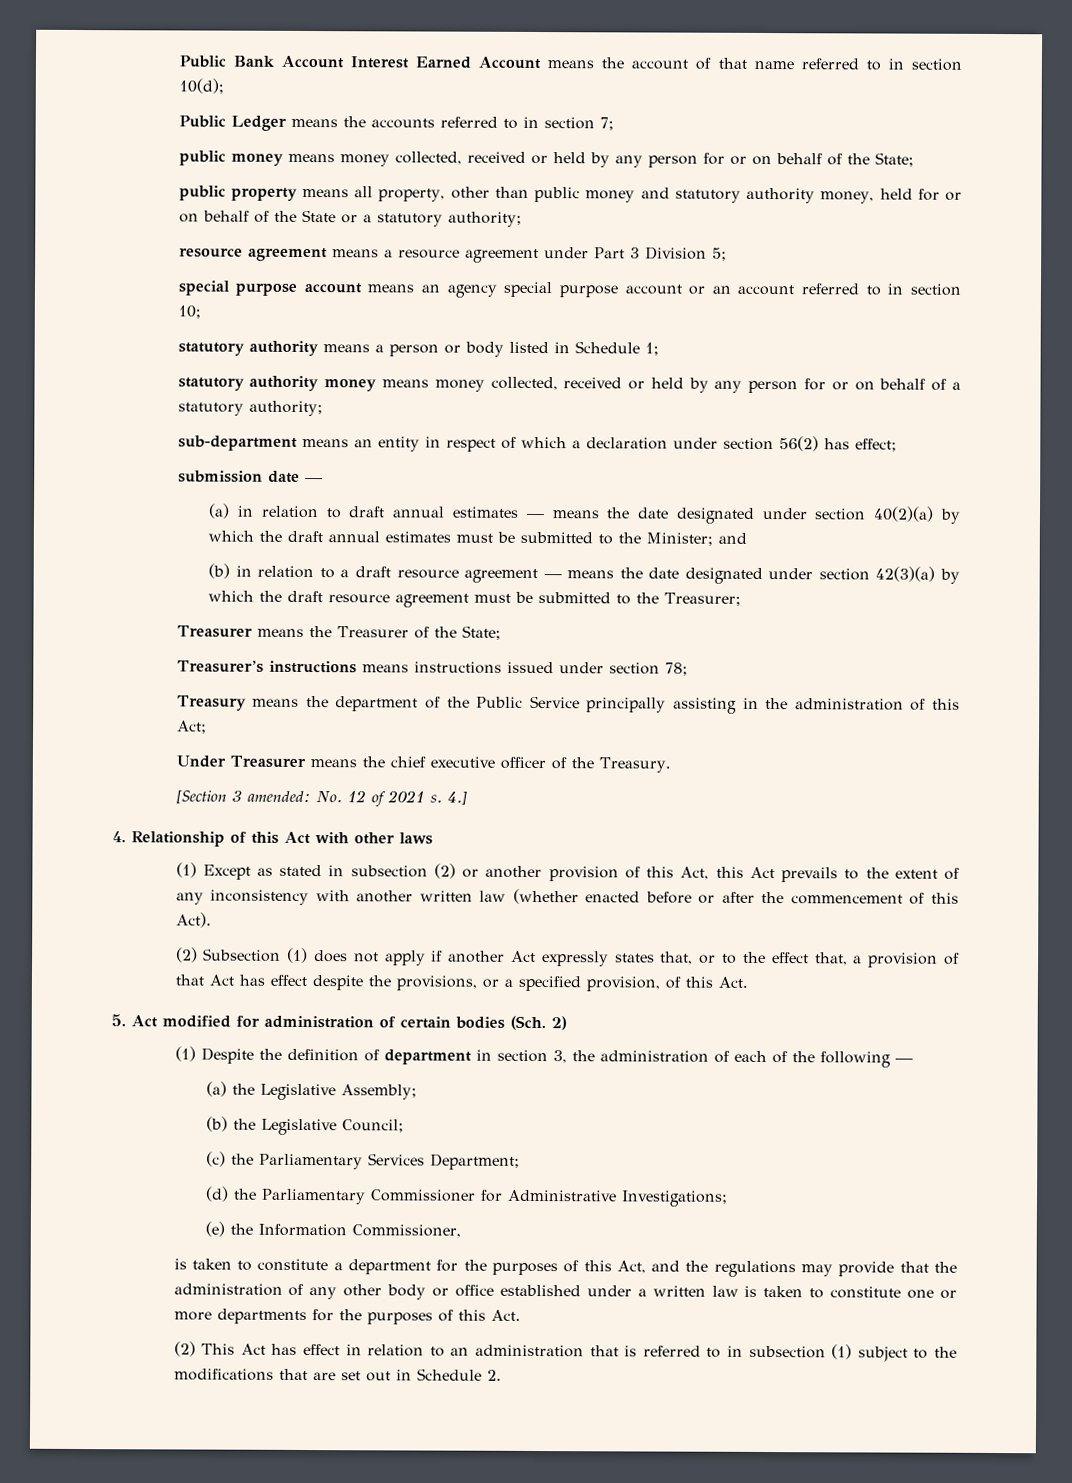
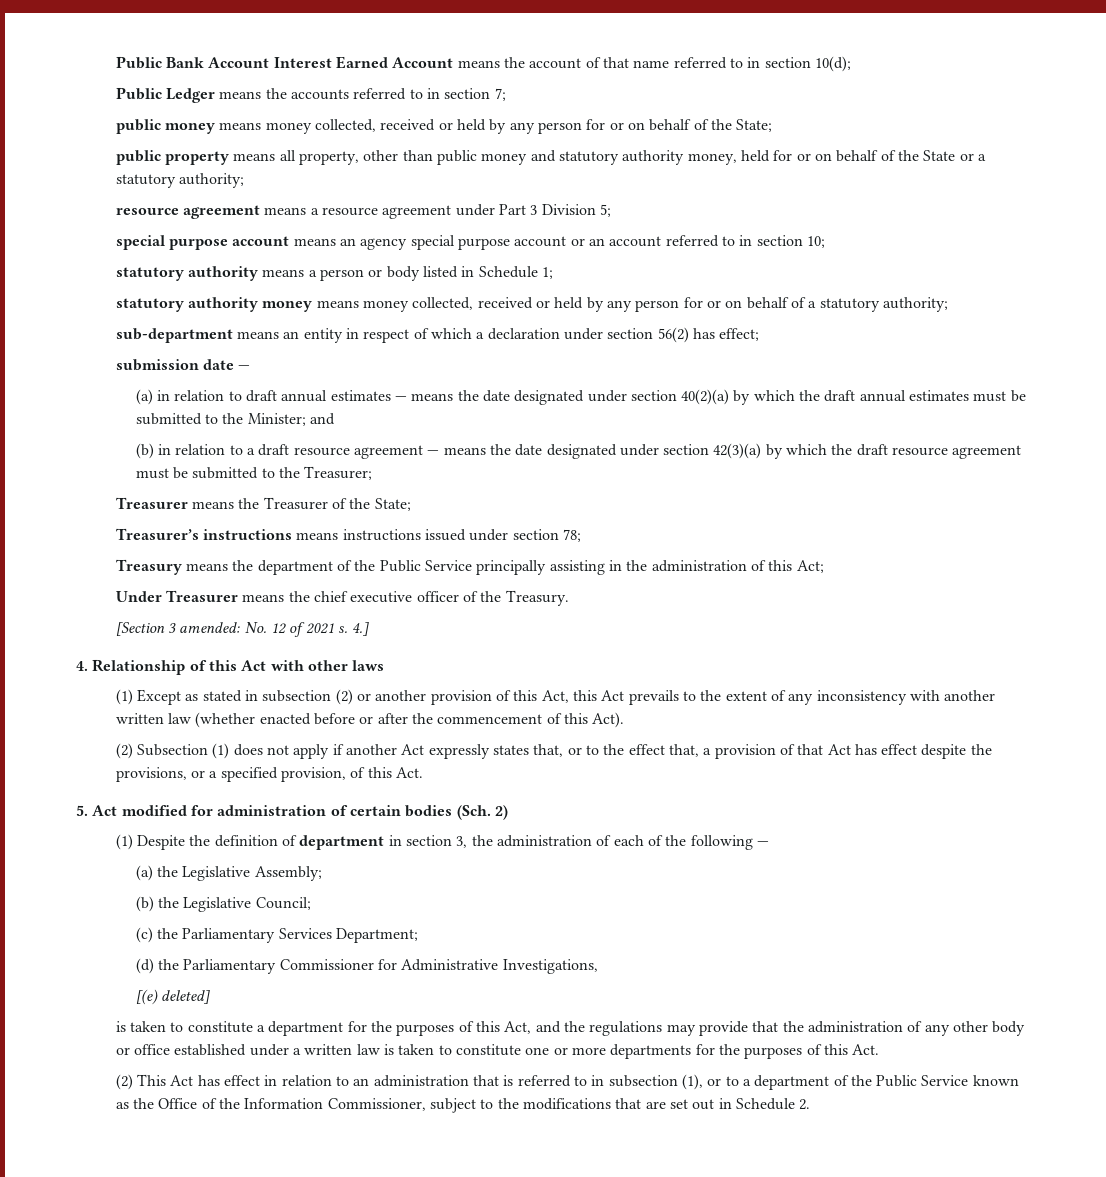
- (d) the Parliamentary Commissioner for Administrative Investigations;
- (e) the Information Commissioner,
+ (d) the Parliamentary Commissioner for Administrative Investigations,
+ [(e) deleted]
- (2) This Act has effect in relation to an administration that is referred to in subsection (1) subject to the modifications that are set out in Schedule 2.
+ (2) This Act has effect in relation to an administration that is referred to in subsection (1), or to a department of the Public Service known as the Office of the Information Commissioner, subject to the modifications that are set out in Schedule 2.

